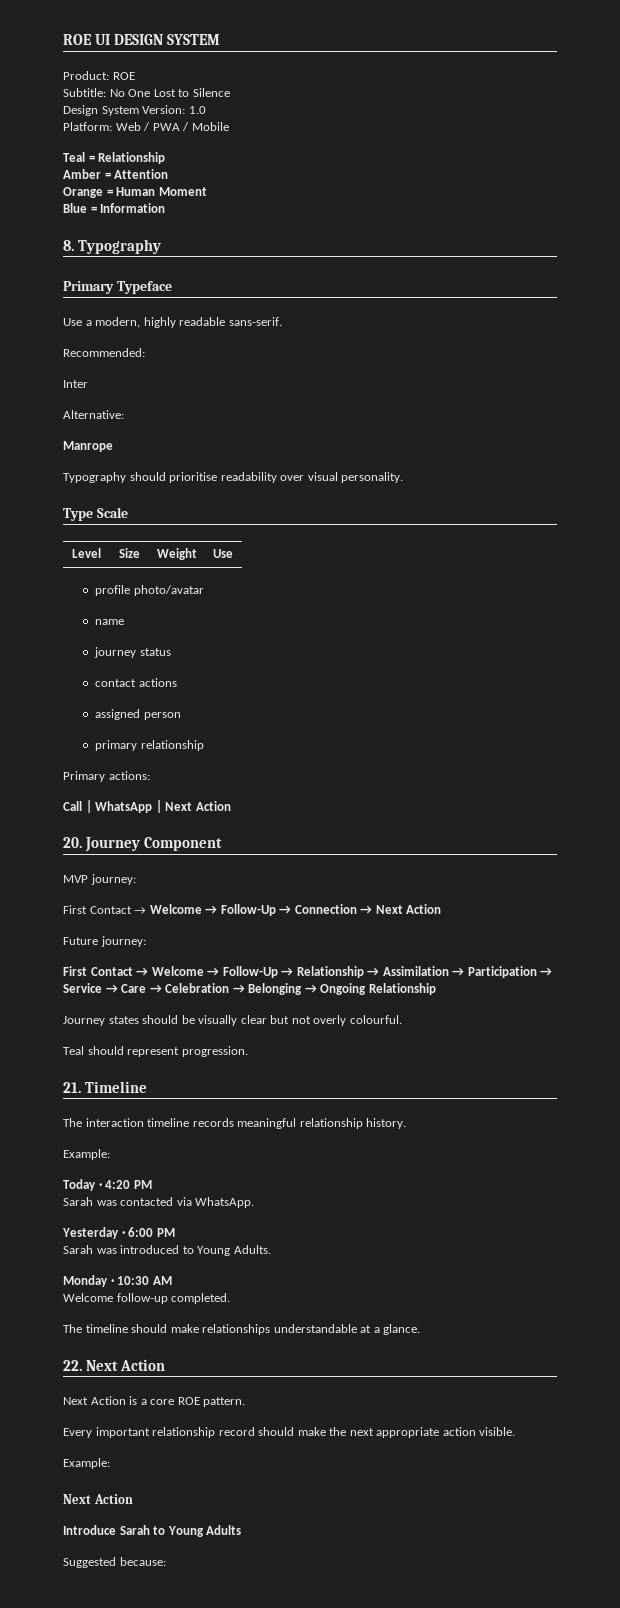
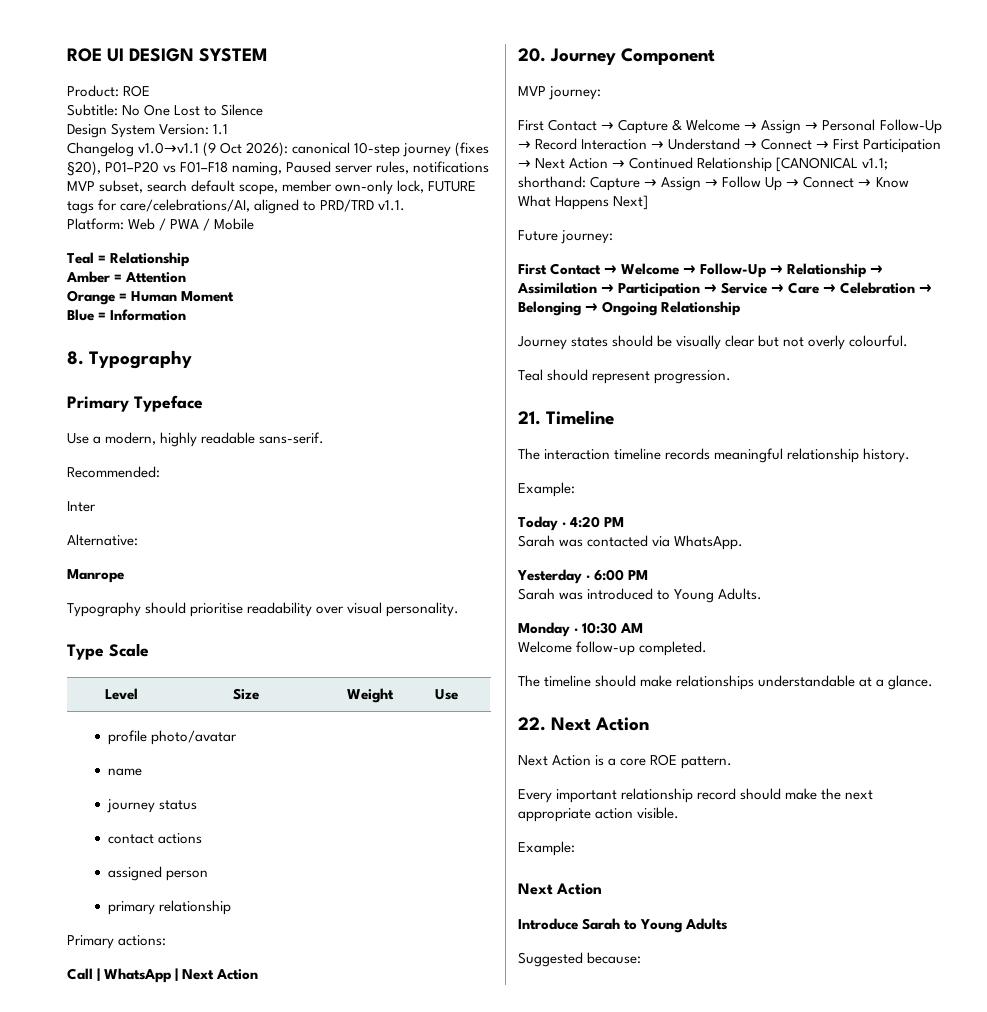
- Design System Version: 1.0
+ Design System Version: 1.1
+ Changelog v1.0→v1.1 (9 Oct 2026): canonical 10-step journey (fixes §20), P01–P20 vs F01–F18 naming, Paused server rules, notifications MVP subset, search default scope, member own-only lock, FUTURE tags for care/celebrations/AI, aligned to PRD/TRD v1.1.
- First Contact → Welcome → Follow-Up → Connection → Next Action
+ First Contact → Capture & Welcome → Assign → Personal Follow-Up → Record Interaction → Understand → Connect → First Participation → Next Action → Continued Relationship [CANONICAL v1.1; shorthand: Capture → Assign → Follow Up → Connect → Know What Happens Next]

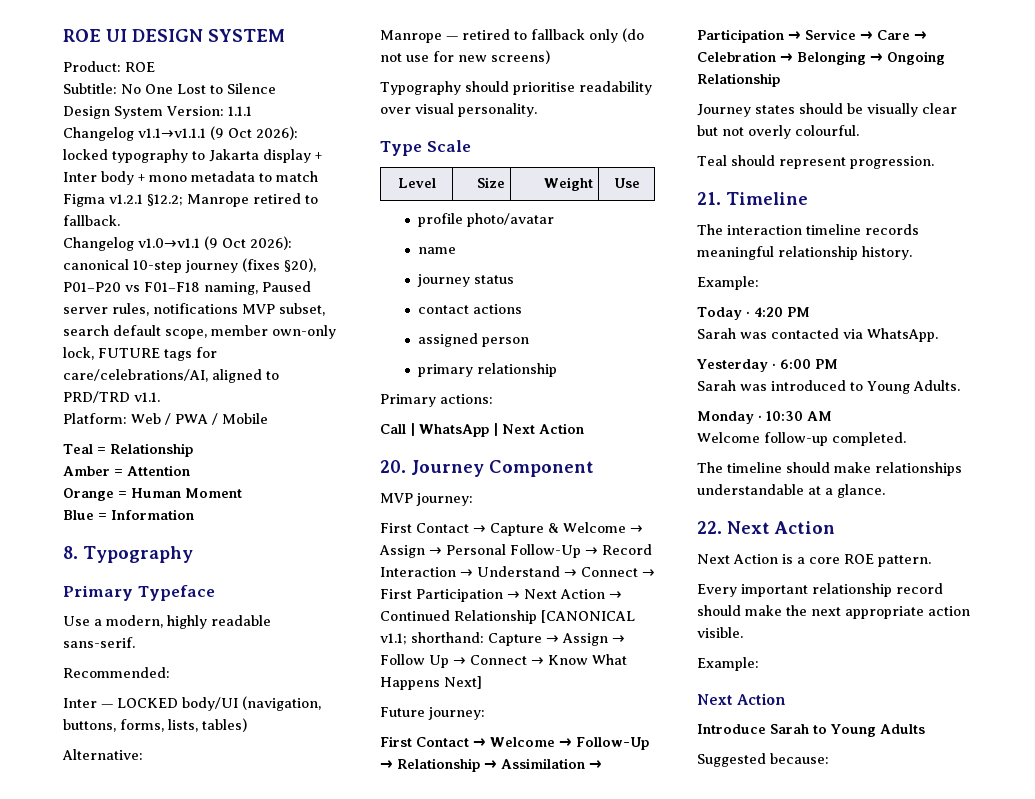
- Design System Version: 1.1
+ Design System Version: 1.1.1
+ Changelog v1.1→v1.1.1 (9 Oct 2026): locked typography to Jakarta display + Inter body + mono metadata to match Figma v1.2.1 §12.2; Manrope retired to fallback.
- Inter
+ Inter — LOCKED body/UI (navigation, buttons, forms, lists, tables)
  Alternative:
- Manrope
+ Manrope — retired to fallback only (do not use for new screens)

